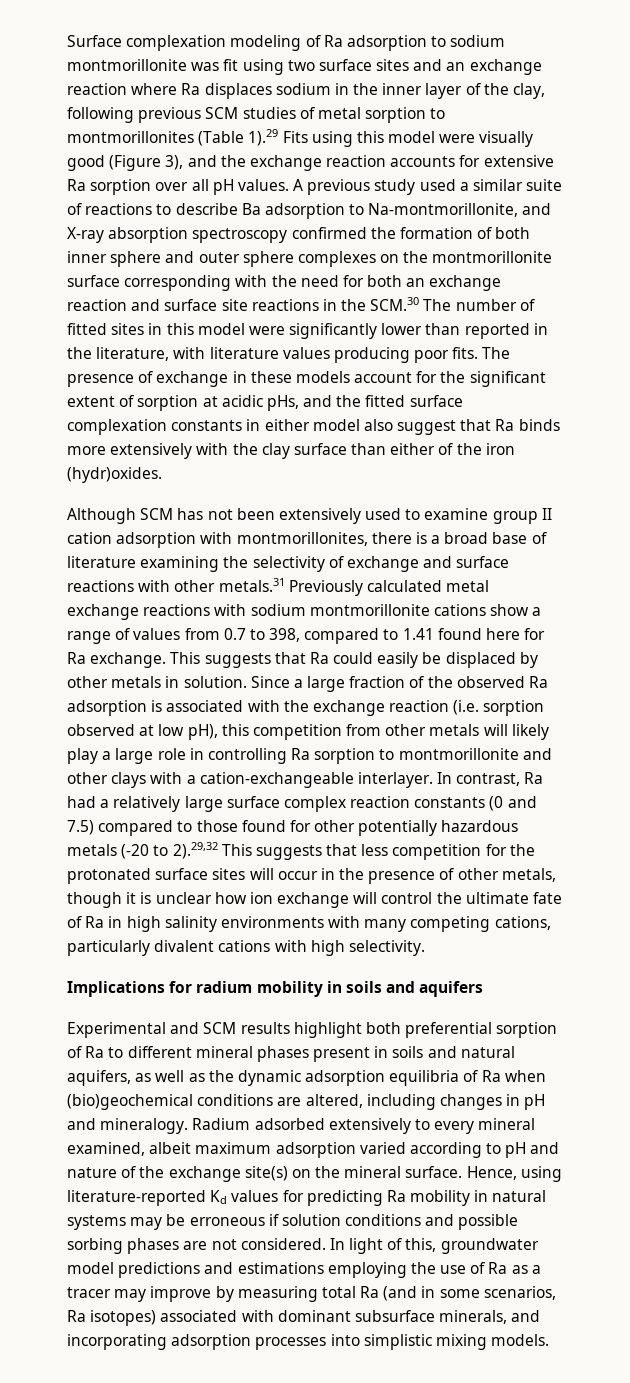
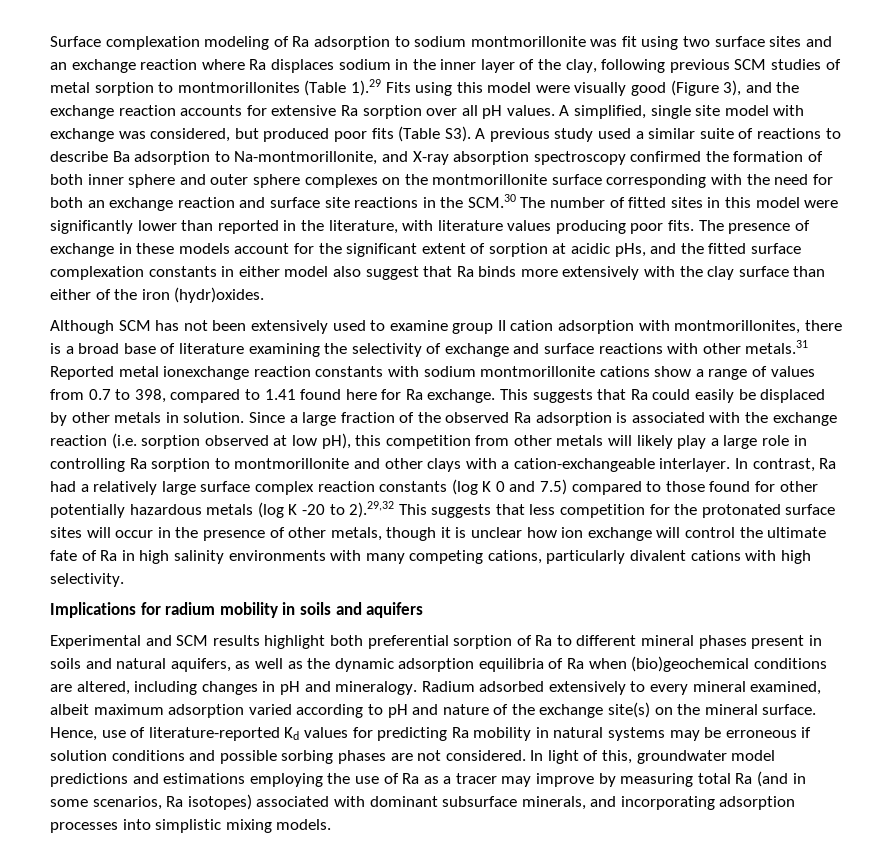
- A previous study used a similar suite of reactions to describe Ba adsorption to Na-montmorillonite, and X-ray absorption spectroscopy confirmed the formation of both inner sphere and outer sphere complexes on the montmorillonite surface corresponding with the need for both an exchange reaction and surface site reactions in the SCM.30 The number of fitted sites in this model were significantly lower than reported in the literature, with literature values producing poor fits.
+ A simplified, single site model with exchange was considered, but produced poor fits (Table S3). A previous study used a similar suite of reactions to describe Ba adsorption to Na-montmorillonite, and X-ray absorption spectroscopy confirmed the formation of both inner sphere and outer sphere complexes on the montmorillonite surface corresponding with the need for both an exchange reaction and surface site reactions in the SCM.30 The number of fitted sites in this model were significantly lower than reported in the literature, with literature values producing poor fits.
- Although SCM has not been extensively used to examine group II cation adsorption with montmorillonites, there is a broad base of literature examining the selectivity of exchange and surface reactions with other metals.31 Previously calculated metal exchange reactions with sodium montmorillonite cations show a range of values from 0.7 to 398, compared to 1.41 found here for Ra exchange.
+ Although SCM has not been extensively used to examine group II cation adsorption with montmorillonites, there is a broad base of literature examining the selectivity of exchange and surface reactions with other metals.31 Reported metal ionexchange reaction constants with sodium montmorillonite cations show a range of values from 0.7 to 398, compared to 1.41 found here for Ra exchange.
- In contrast, Ra had a relatively large surface complex reaction constants (0 and 7.5) compared to those found for other potentially hazardous metals (-20 to 2).29,32 This suggests that less competition for the protonated surface sites will occur in the presence of other metals, though it is unclear how ion exchange will control the ultimate fate of Ra in high salinity environments with many competing cations, particularly divalent cations with high selectivity.
+ In contrast, Ra had a relatively large surface complex reaction constants (log K 0 and 7.5) compared to those found for other potentially hazardous metals (log K -20 to 2).29,32 This suggests that less competition for the protonated surface sites will occur in the presence of other metals, though it is unclear how ion exchange will control the ultimate fate of Ra in high salinity environments with many competing cations, particularly divalent cations with high selectivity.
- Hence, using literature-reported Kd values for predicting Ra mobility in natural systems may be erroneous if solution conditions and possible sorbing phases are not considered.
+ Hence, use of literature-reported Kd values for predicting Ra mobility in natural systems may be erroneous if solution conditions and possible sorbing phases are not considered.

